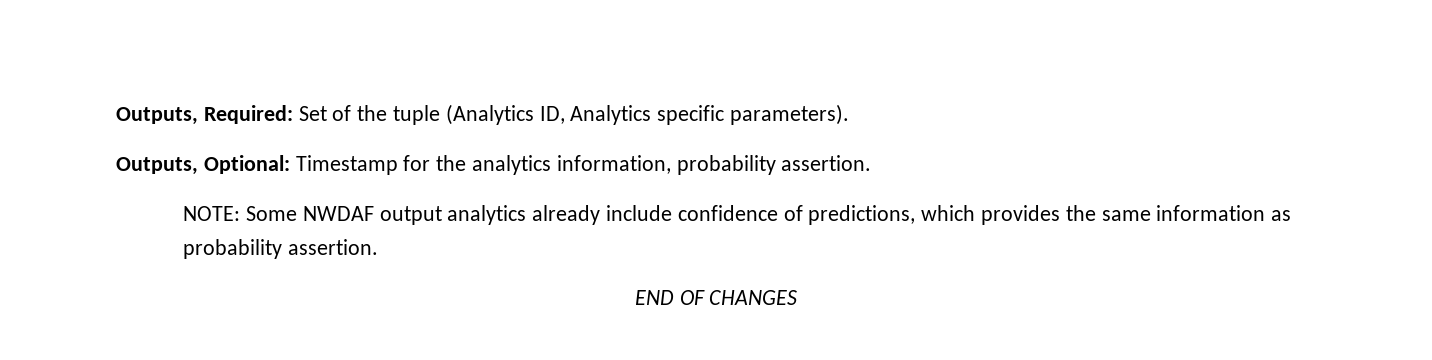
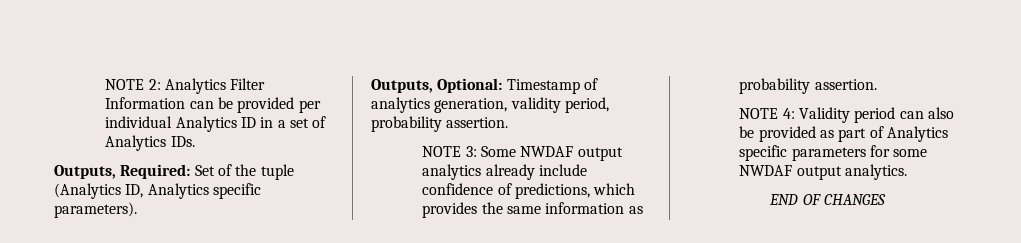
+ NOTE 2: Analytics Filter Information can be provided per individual Analytics ID in a set of Analytics IDs.
- Outputs, Optional: Timestamp for the analytics information, probability assertion.
- NOTE: Some NWDAF output analytics already include confidence of predictions, which provides the same information as probability assertion.
+ Outputs, Optional: Timestamp of analytics generation, validity period, probability assertion.
+ NOTE 3: Some NWDAF output analytics already include confidence of predictions, which provides the same information as probability assertion.
+ NOTE 4: Validity period can also be provided as part of Analytics specific parameters for some NWDAF output analytics.

